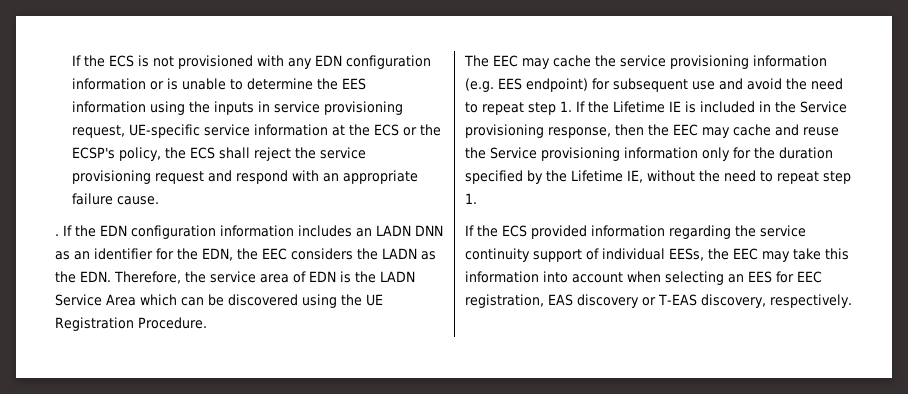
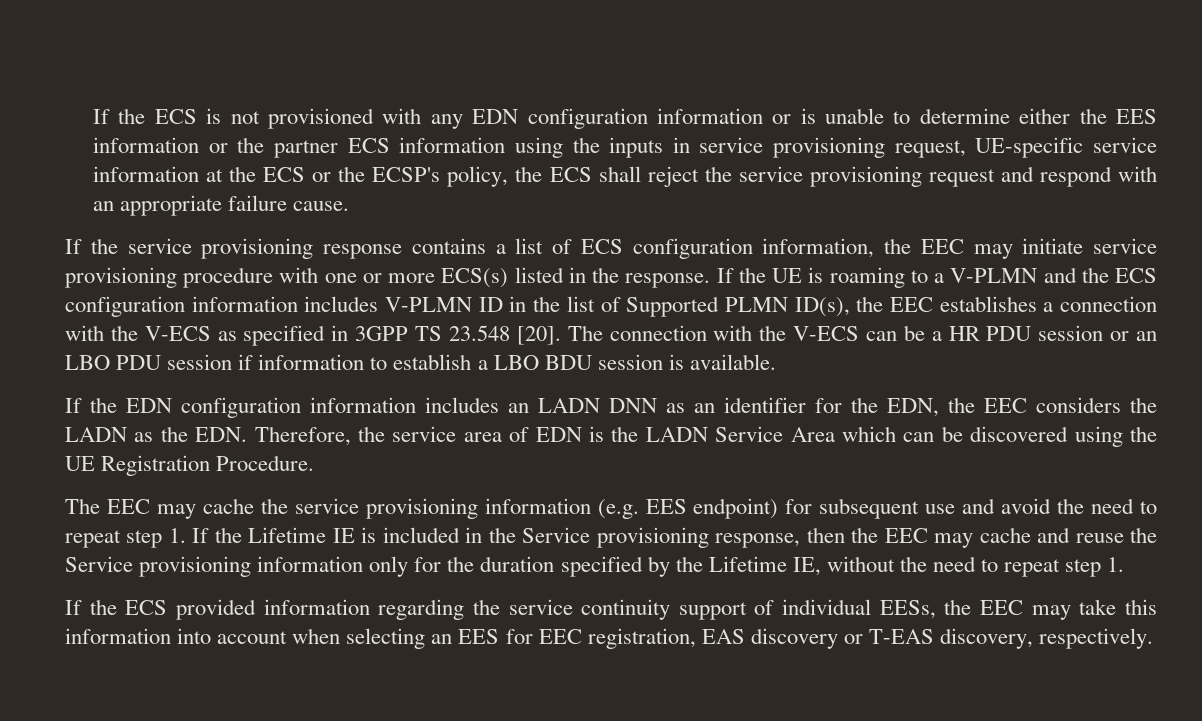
- If the ECS is not provisioned with any EDN configuration information or is unable to determine the EES information using the inputs in service provisioning request, UE-specific service information at the ECS or the ECSP's policy, the ECS shall reject the service provisioning request and respond with an appropriate failure cause.
+ If the ECS is not provisioned with any EDN configuration information or is unable to determine either the EES information or the partner ECS information using the inputs in service provisioning request, UE-specific service information at the ECS or the ECSP's policy, the ECS shall reject the service provisioning request and respond with an appropriate failure cause.
- . If the EDN configuration information includes an LADN DNN as an identifier for the EDN, the EEC considers the LADN as the EDN. Therefore, the service area of EDN is the LADN Service Area which can be discovered using the UE Registration Procedure.
+ If the service provisioning response contains a list of ECS configuration information, the EEC may initiate service provisioning procedure with one or more ECS(s) listed in the response. If the UE is roaming to a V-PLMN and the ECS configuration information includes V-PLMN ID in the list of Supported PLMN ID(s), the EEC establishes a connection with the V-ECS as specified in 3GPP TS 23.548 [20]. The connection with the V-ECS can be a HR PDU session or an LBO PDU session if information to establish a LBO BDU session is available.
+ If the EDN configuration information includes an LADN DNN as an identifier for the EDN, the EEC considers the LADN as the EDN. Therefore, the service area of EDN is the LADN Service Area which can be discovered using the UE Registration Procedure.

